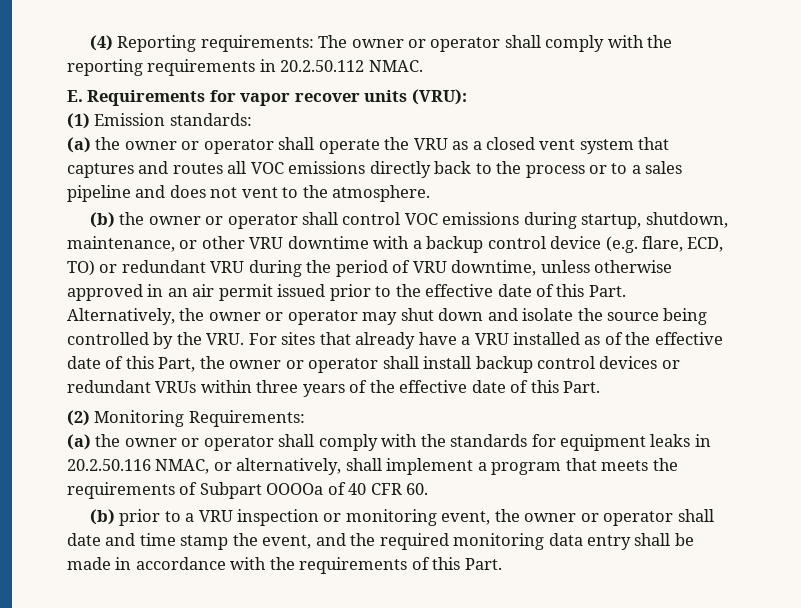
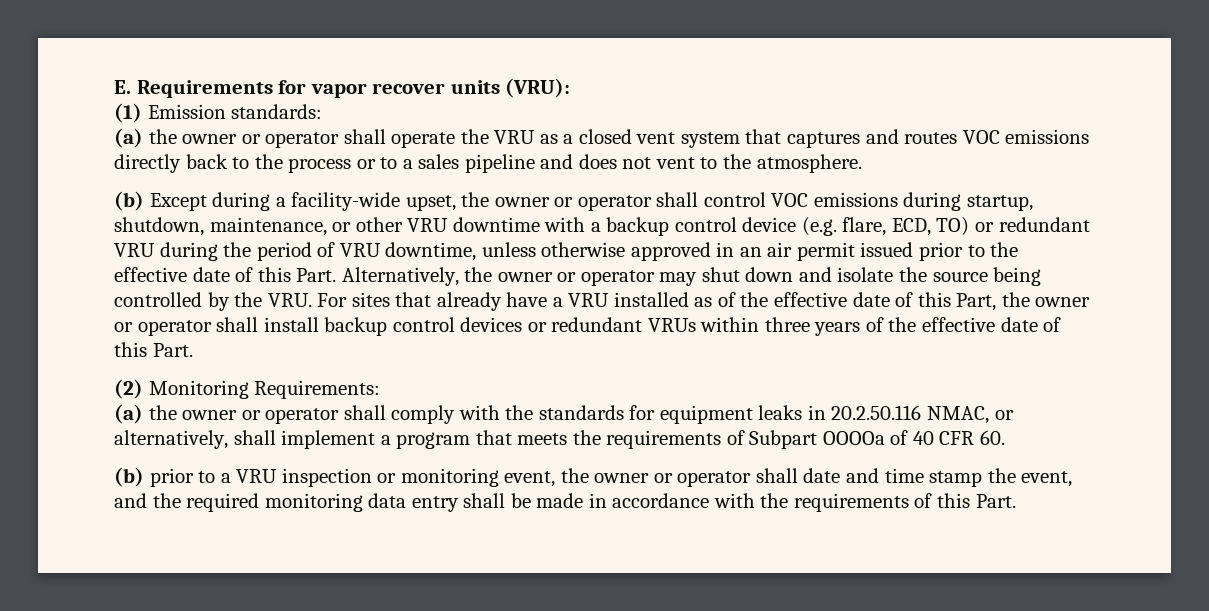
- (4) Reporting requirements: The owner or operator shall comply with the reporting requirements in 20.2.50.112 NMAC.
- (a) the owner or operator shall operate the VRU as a closed vent system that captures and routes all VOC emissions directly back to the process or to a sales pipeline and does not vent to the atmosphere.
+ (a) the owner or operator shall operate the VRU as a closed vent system that captures and routes VOC emissions directly back to the process or to a sales pipeline and does not vent to the atmosphere.
- (b) the owner or operator shall control VOC emissions during startup, shutdown, maintenance, or other VRU downtime with a backup control device (e.g. flare, ECD, TO) or redundant VRU during the period of VRU downtime, unless otherwise approved in an air permit issued prior to the effective date of this Part.
+ (b) Except during a facility-wide upset, the owner or operator shall control VOC emissions during startup, shutdown, maintenance, or other VRU downtime with a backup control device (e.g. flare, ECD, TO) or redundant VRU during the period of VRU downtime, unless otherwise approved in an air permit issued prior to the effective date of this Part.

